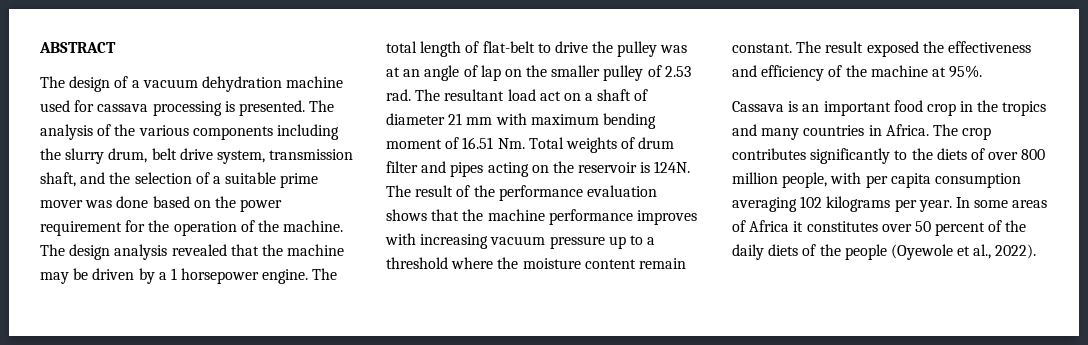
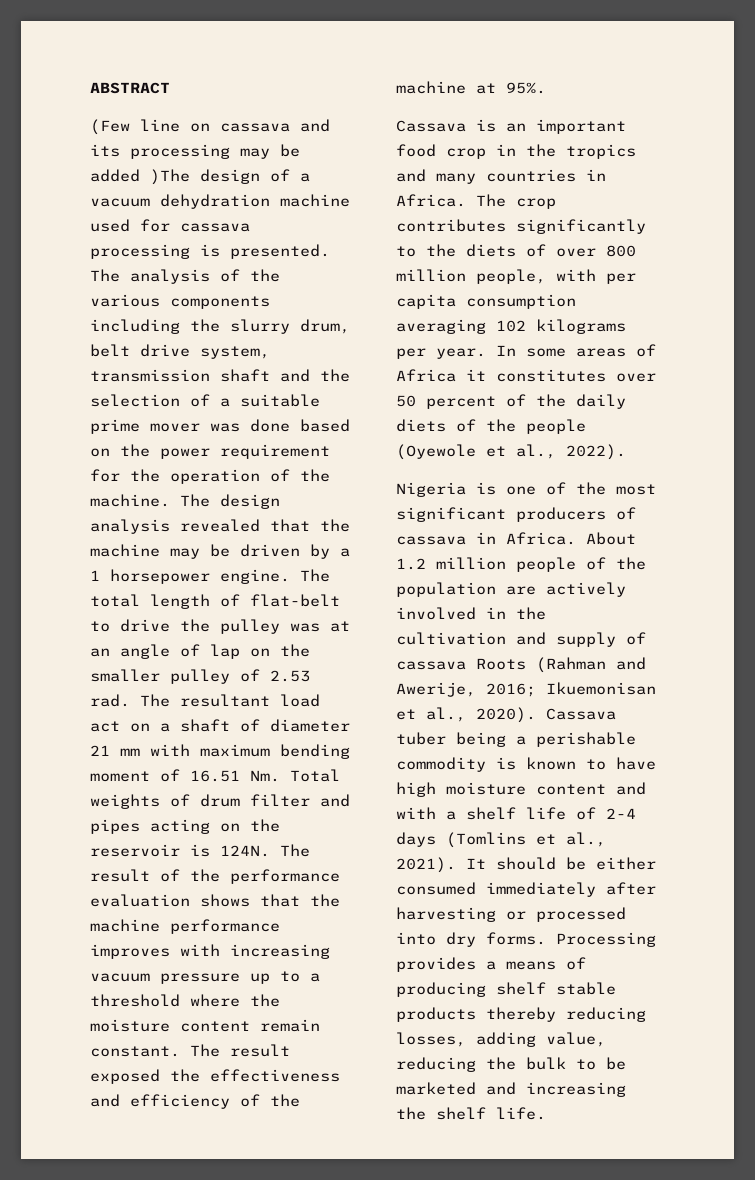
- The design of a vacuum dehydration machine used for cassava processing is presented.
+ (Few line on cassava and its processing may be added )The design of a vacuum dehydration machine used for cassava processing is presented.
- The analysis of the various components including the slurry drum, belt drive system, transmission shaft, and the selection of a suitable prime mover was done based on the power requirement for the operation of the machine.
+ The analysis of the various components including the slurry drum, belt drive system, transmission shaft and the selection of a suitable prime mover was done based on the power requirement for the operation of the machine.
+ Nigeria is one of the most significant producers of cassava in Africa. About 1.2 million people of the population are actively involved in the cultivation and supply of cassava Roots (Rahman and Awerije, 2016; Ikuemonisan et al., 2020). Cassava tuber being a perishable commodity is known to have high moisture content and with a shelf life of 2-4 days (Tomlins et al., 2021). It should be either consumed immediately after harvesting or processed into dry forms. Processing provides a means of producing shelf stable products thereby reducing losses, adding value, reducing the bulk to be marketed and increasing the shelf life.

